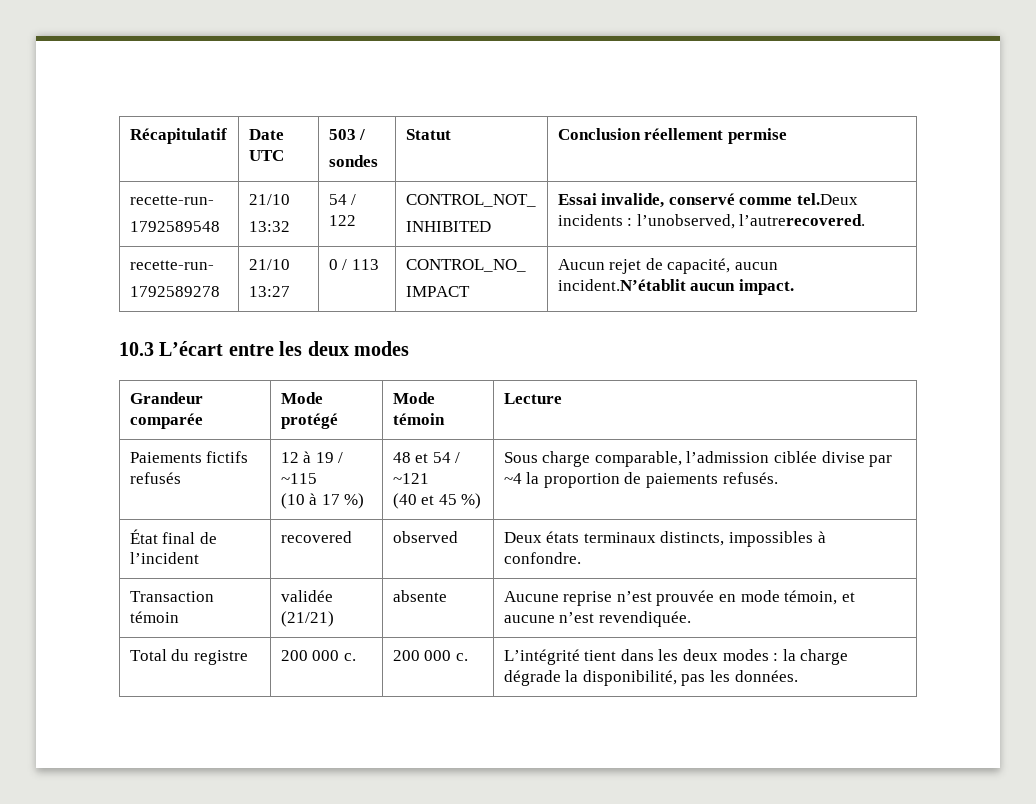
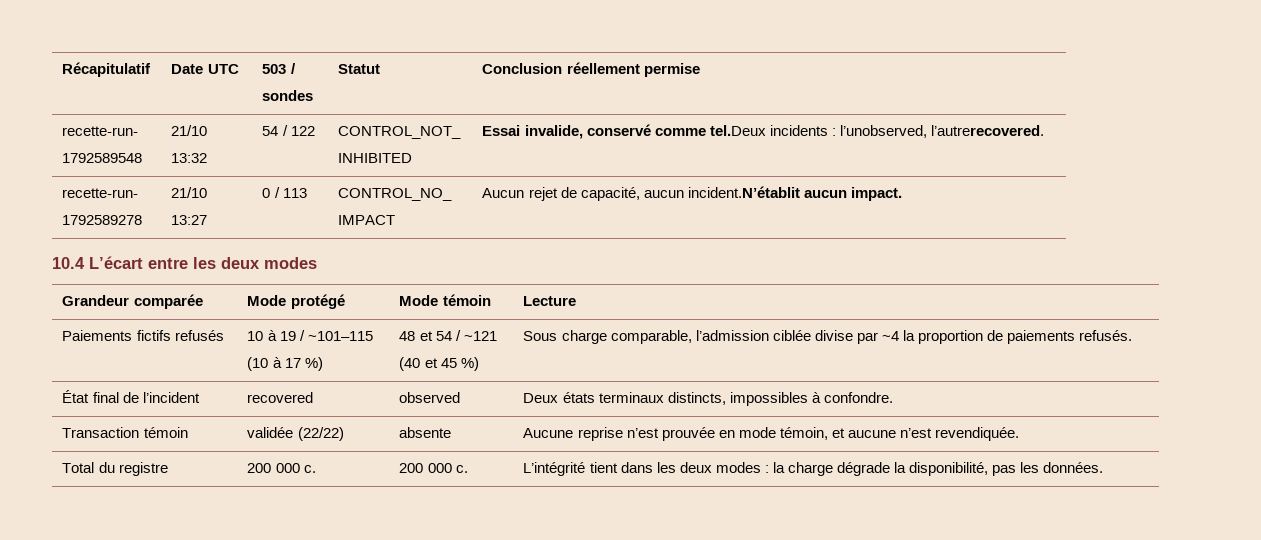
- 10.3 L’écart entre les deux modes
+ 10.4 L’écart entre les deux modes
- Paiements fictifs refusés | 12 à 19 / ~115
+ Paiements fictifs refusés | 10 à 19 / ~101–115
- Transaction témoin | validée (21/21) | absente | Aucune reprise n’est prouvée en mode témoin, et aucune n’est revendiquée.
+ Transaction témoin | validée (22/22) | absente | Aucune reprise n’est prouvée en mode témoin, et aucune n’est revendiquée.

